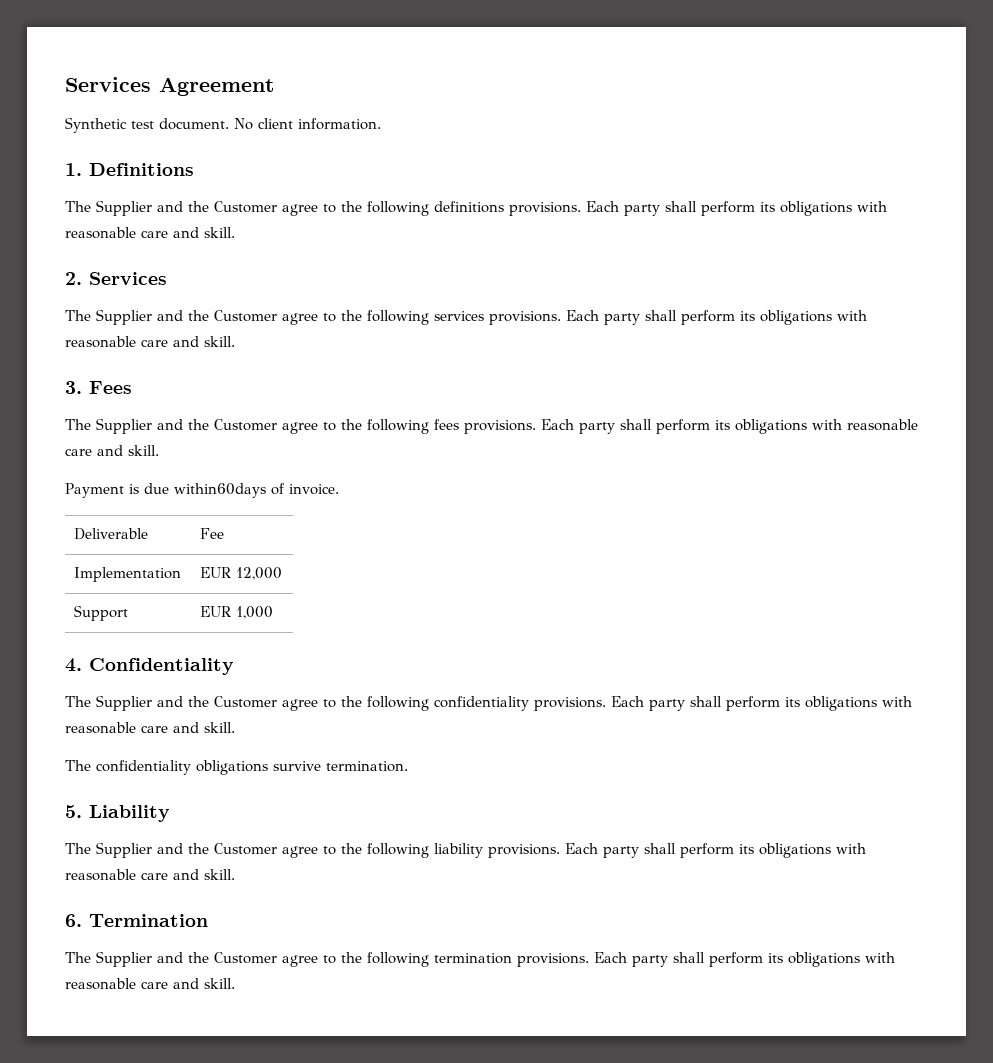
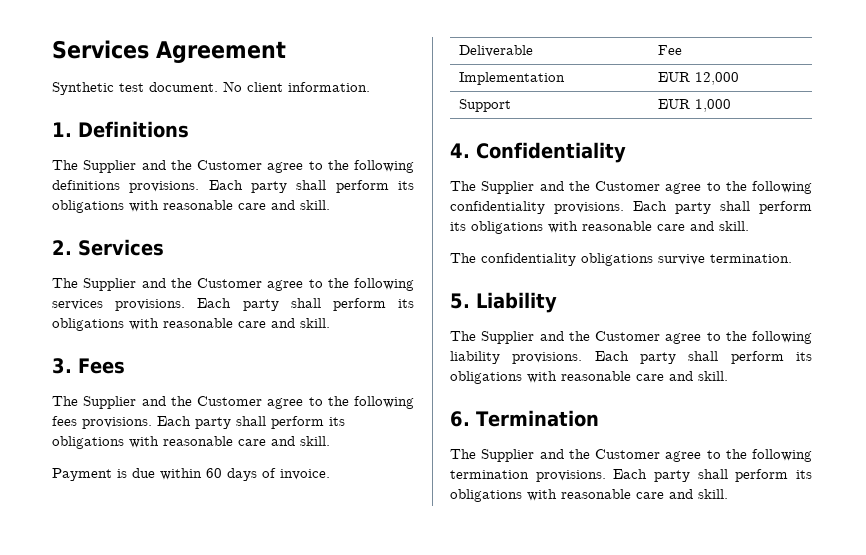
- Payment is due within60days of invoice.
+ Payment is due within 60 days of invoice.

